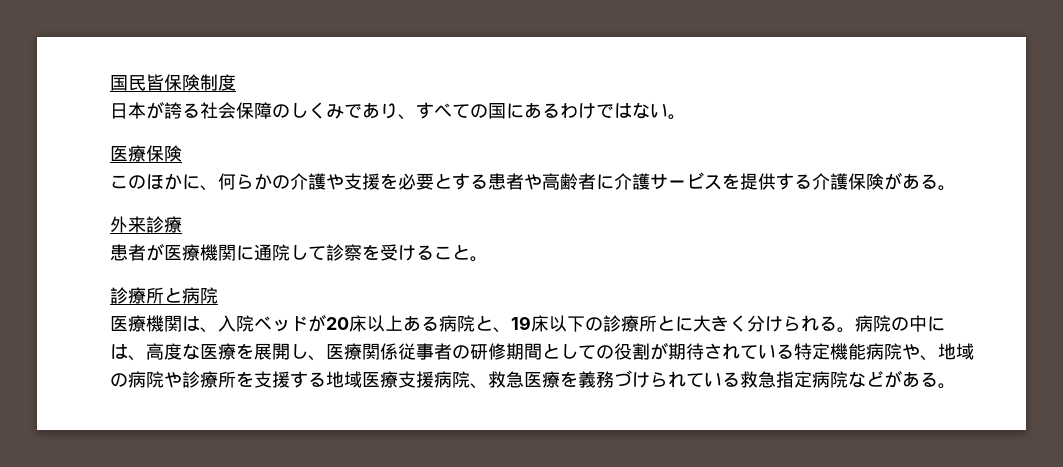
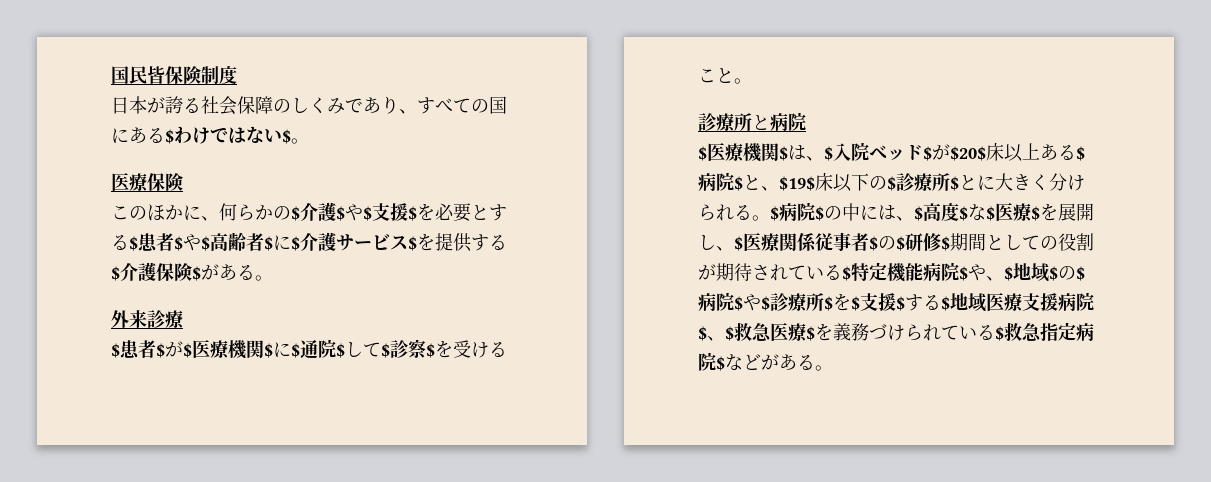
- 日本が誇る社会保障のしくみであり、すべての国にあるわけではない。
+ 日本が誇る社会保障のしくみであり、すべての国にある$わけではない$。
- このほかに、何らかの介護や支援を必要とする患者や高齢者に介護サービスを提供する介護保険がある。
+ このほかに、何らかの$介護$や$支援$を必要とする$患者$や$高齢者$に$介護サービス$を提供する$介護保険$がある。
- 患者が医療機関に通院して診察を受けること。
+ $患者$が$医療機関$に$通院$して$診察$を受けること。
- 医療機関は、入院ベッドが20床以上ある病院と、19床以下の診療所とに大きく分けられる。
+ $医療機関$は、$入院ベッド$が$20$床以上ある$病院$と、$19$床以下の$診療所$とに大きく分けられる。
- 病院の中には、高度な医療を展開し、医療関係従事者の研修期間としての役割が期待されている特定機能病院や、地域の病院や診療所を支援する地域医療支援病院、救急医療を義務づけられている救急指定病院などがある。
+ $病院$の中には、$高度$な$医療$を展開し、$医療関係従事者$の$研修$期間としての役割が期待されている$特定機能病院$や、$地域$の$病院$や$診療所$を$支援$する$地域医療支援病院$、$救急医療$を義務づけられている$救急指定病院$などがある。

